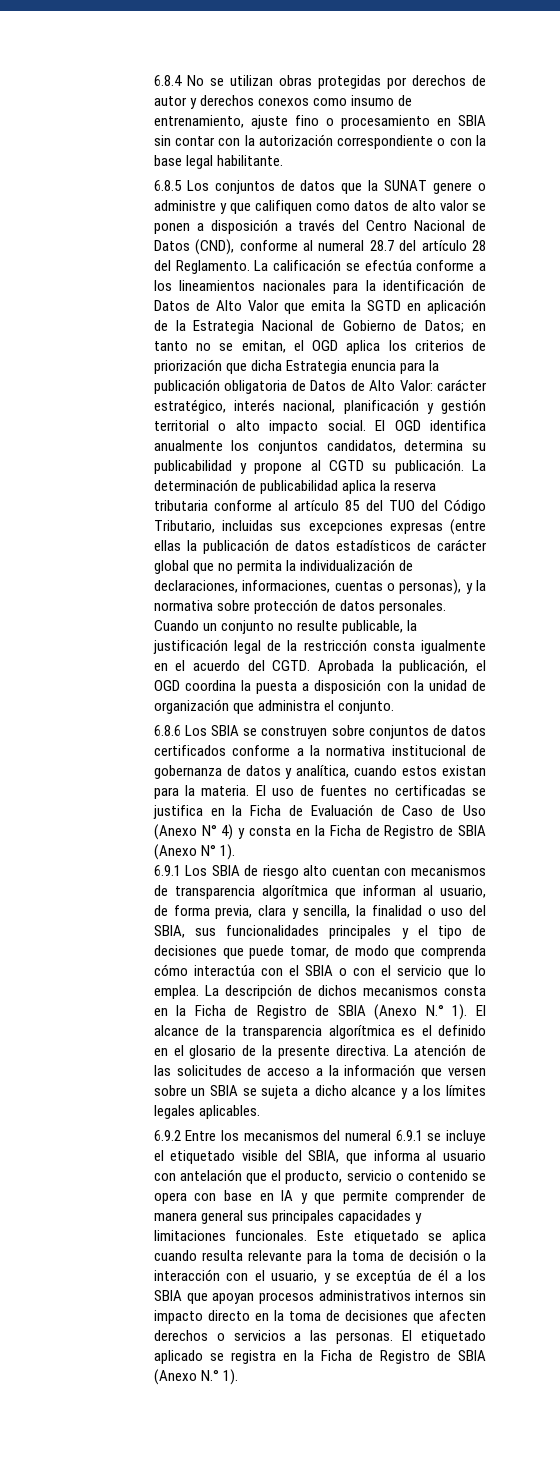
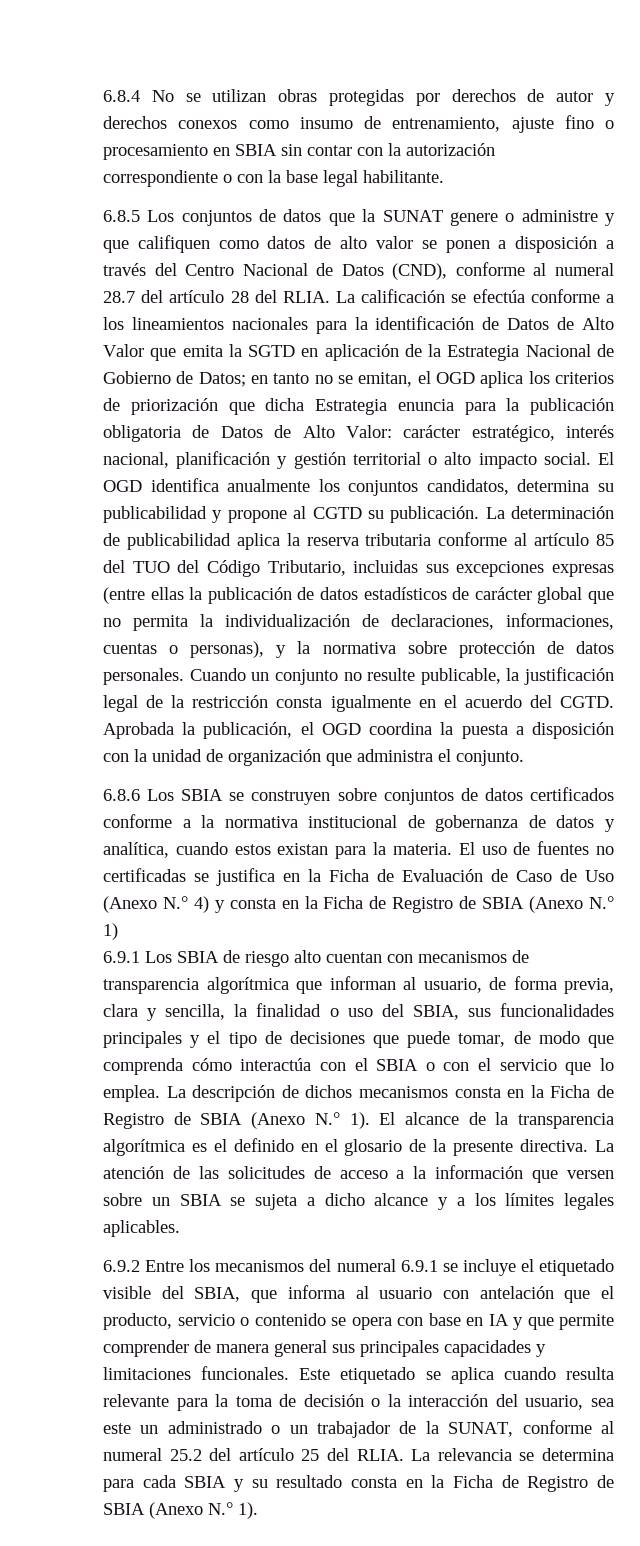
- 6.8.5 Los conjuntos de datos que la SUNAT genere o administre y que califiquen como datos de alto valor se ponen a disposición a través del Centro Nacional de Datos (CND), conforme al numeral 28.7 del artículo 28 del Reglamento.
+ 6.8.5 Los conjuntos de datos que la SUNAT genere o administre y que califiquen como datos de alto valor se ponen a disposición a través del Centro Nacional de Datos (CND), conforme al numeral 28.7 del artículo 28 del RLIA.
- El uso de fuentes no certificadas se justifica en la Ficha de Evaluación de Caso de Uso (Anexo N° 4) y consta en la Ficha de Registro de SBIA (Anexo N° 1).
+ El uso de fuentes no certificadas se justifica en la Ficha de Evaluación de Caso de Uso (Anexo N.° 4) y consta en la Ficha de Registro de SBIA (Anexo N.° 1)
- Este etiquetado se aplica cuando resulta relevante para la toma de decisión o la interacción con el usuario, y se exceptúa de él a los SBIA que apoyan procesos administrativos internos sin impacto directo en la toma de decisiones que afecten derechos o servicios a las personas. El etiquetado aplicado se registra en la Ficha de Registro de SBIA (Anexo N.° 1).
+ Este etiquetado se aplica cuando resulta relevante para la toma de decisión o la interacción del usuario, sea este un administrado o un trabajador de la SUNAT, conforme al numeral 25.2 del artículo 25 del RLIA. La relevancia se determina para cada SBIA y su resultado consta en la Ficha de Registro de SBIA (Anexo N.° 1).

